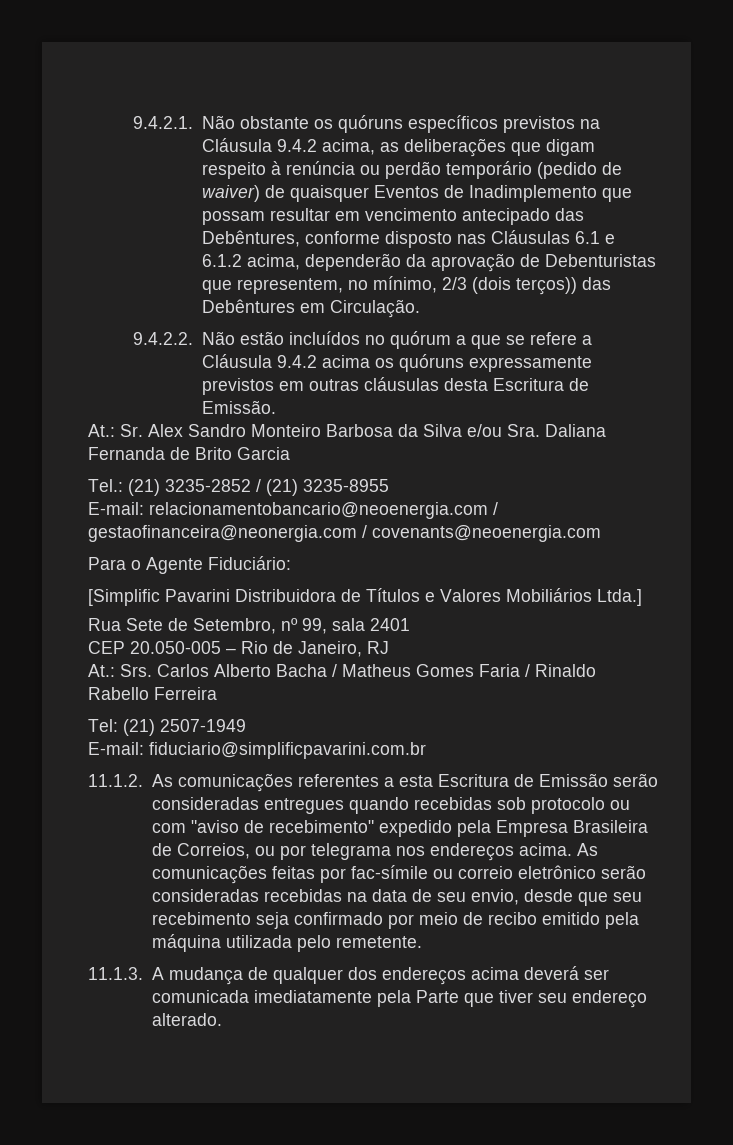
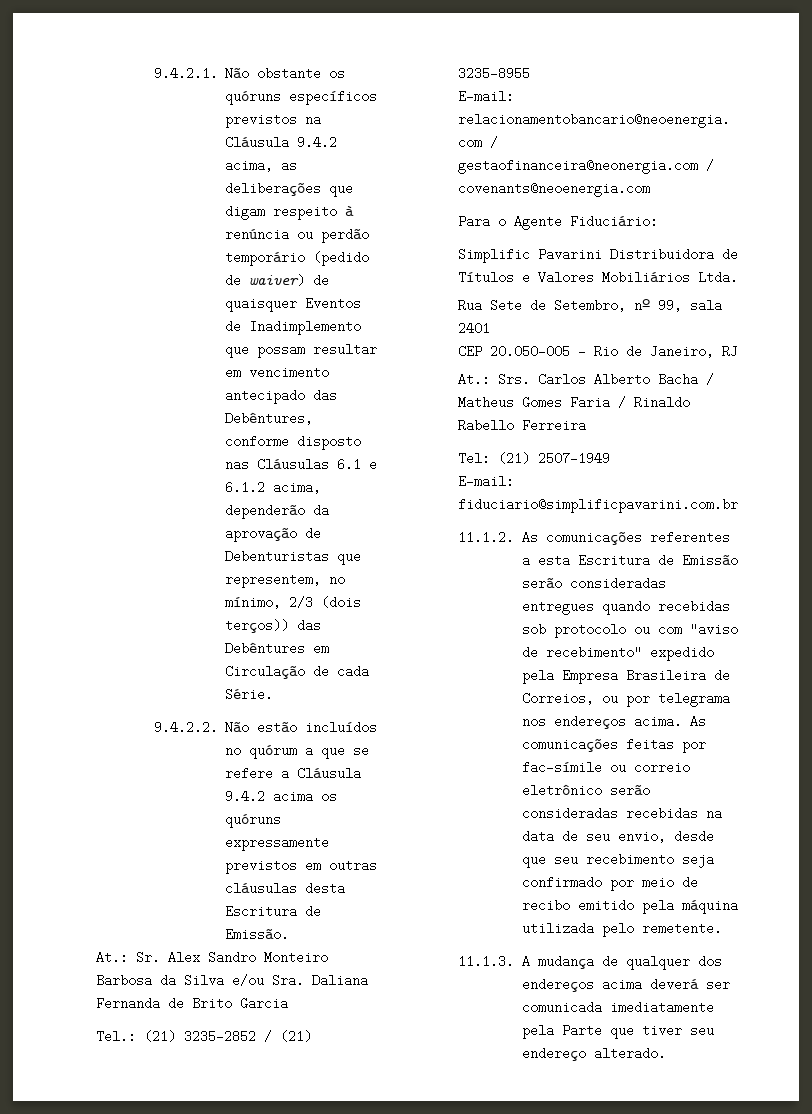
- 9.4.2.1. Não obstante os quóruns específicos previstos na Cláusula 9.4.2 acima, as deliberações que digam respeito à renúncia ou perdão temporário (pedido de waiver) de quaisquer Eventos de Inadimplemento que possam resultar em vencimento antecipado das Debêntures, conforme disposto nas Cláusulas 6.1 e 6.1.2 acima, dependerão da aprovação de Debenturistas que representem, no mínimo, 2/3 (dois terços)) das Debêntures em Circulação.
+ 9.4.2.1. Não obstante os quóruns específicos previstos na Cláusula 9.4.2 acima, as deliberações que digam respeito à renúncia ou perdão temporário (pedido de waiver) de quaisquer Eventos de Inadimplemento que possam resultar em vencimento antecipado das Debêntures, conforme disposto nas Cláusulas 6.1 e 6.1.2 acima, dependerão da aprovação de Debenturistas que representem, no mínimo, 2/3 (dois terços)) das Debêntures em Circulação de cada Série.
- [Simplific Pavarini Distribuidora de Títulos e Valores Mobiliários Ltda.]
+ Simplific Pavarini Distribuidora de Títulos e Valores Mobiliários Ltda.

